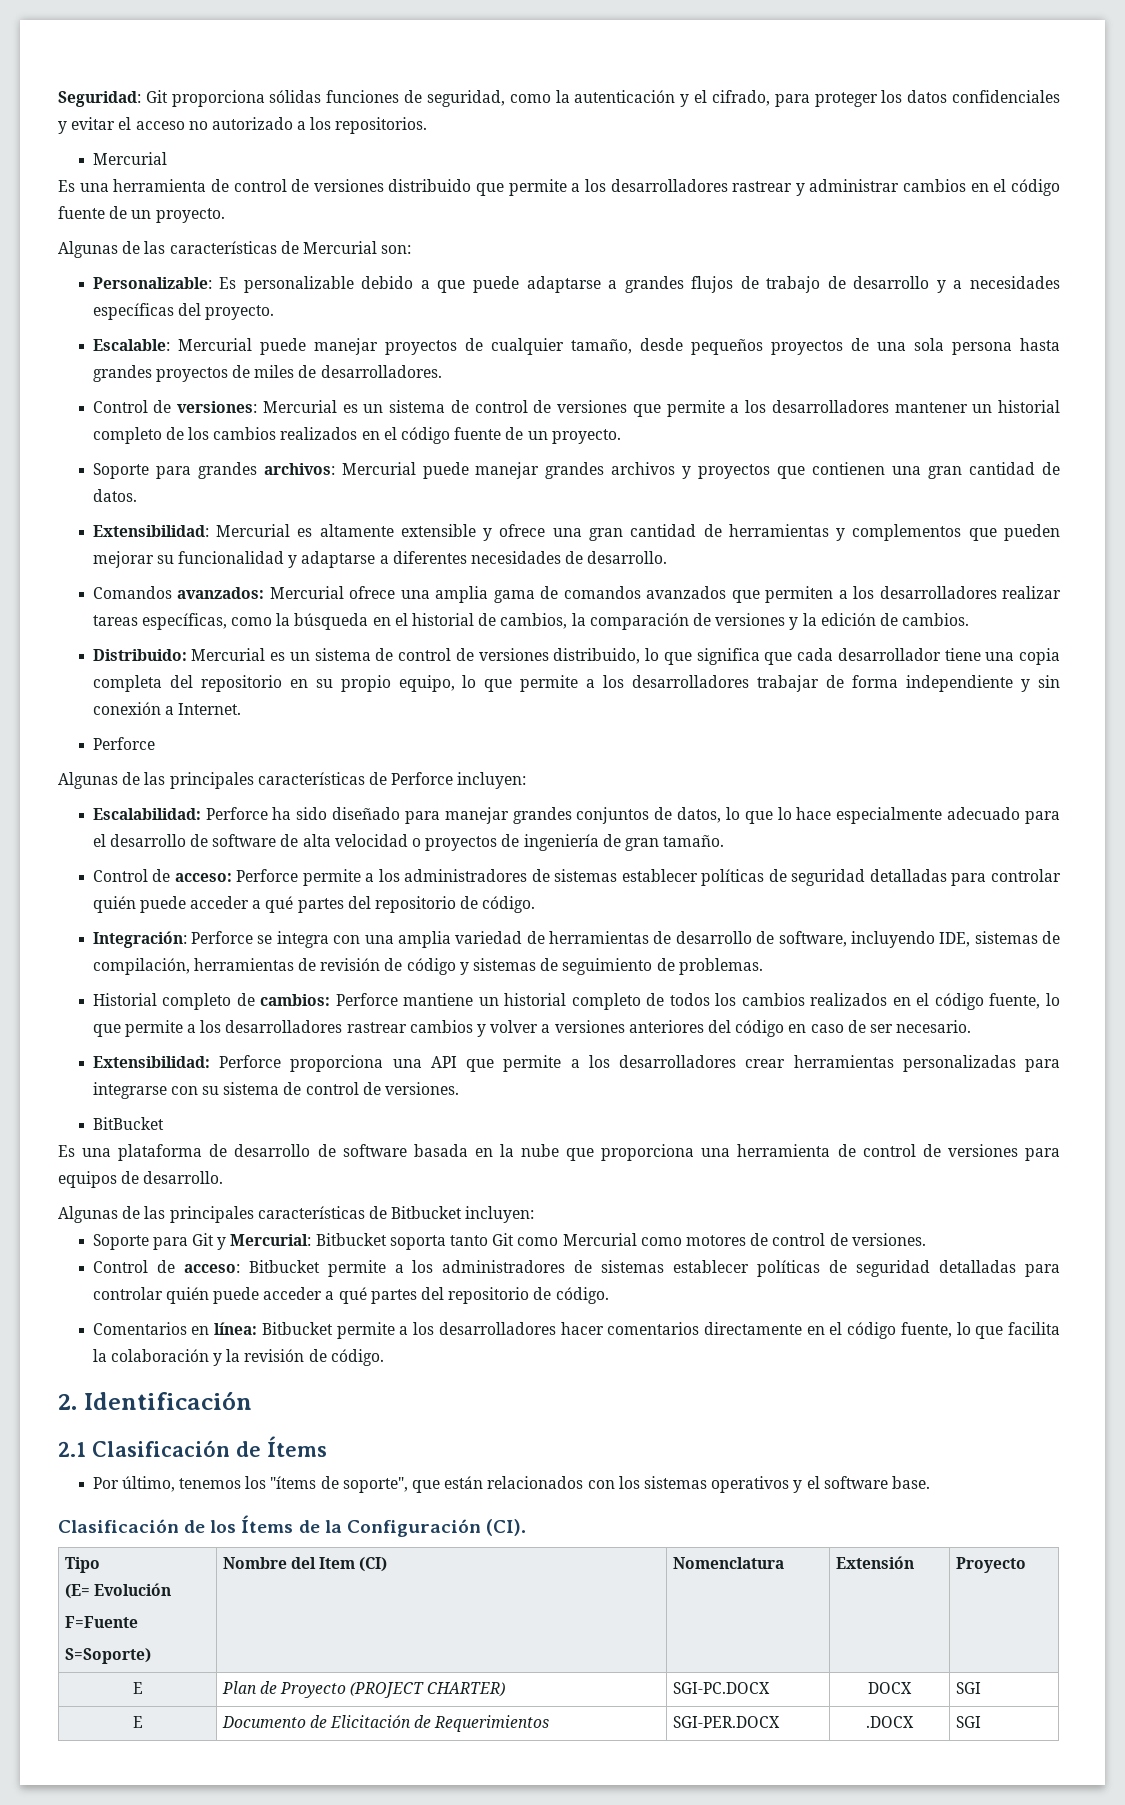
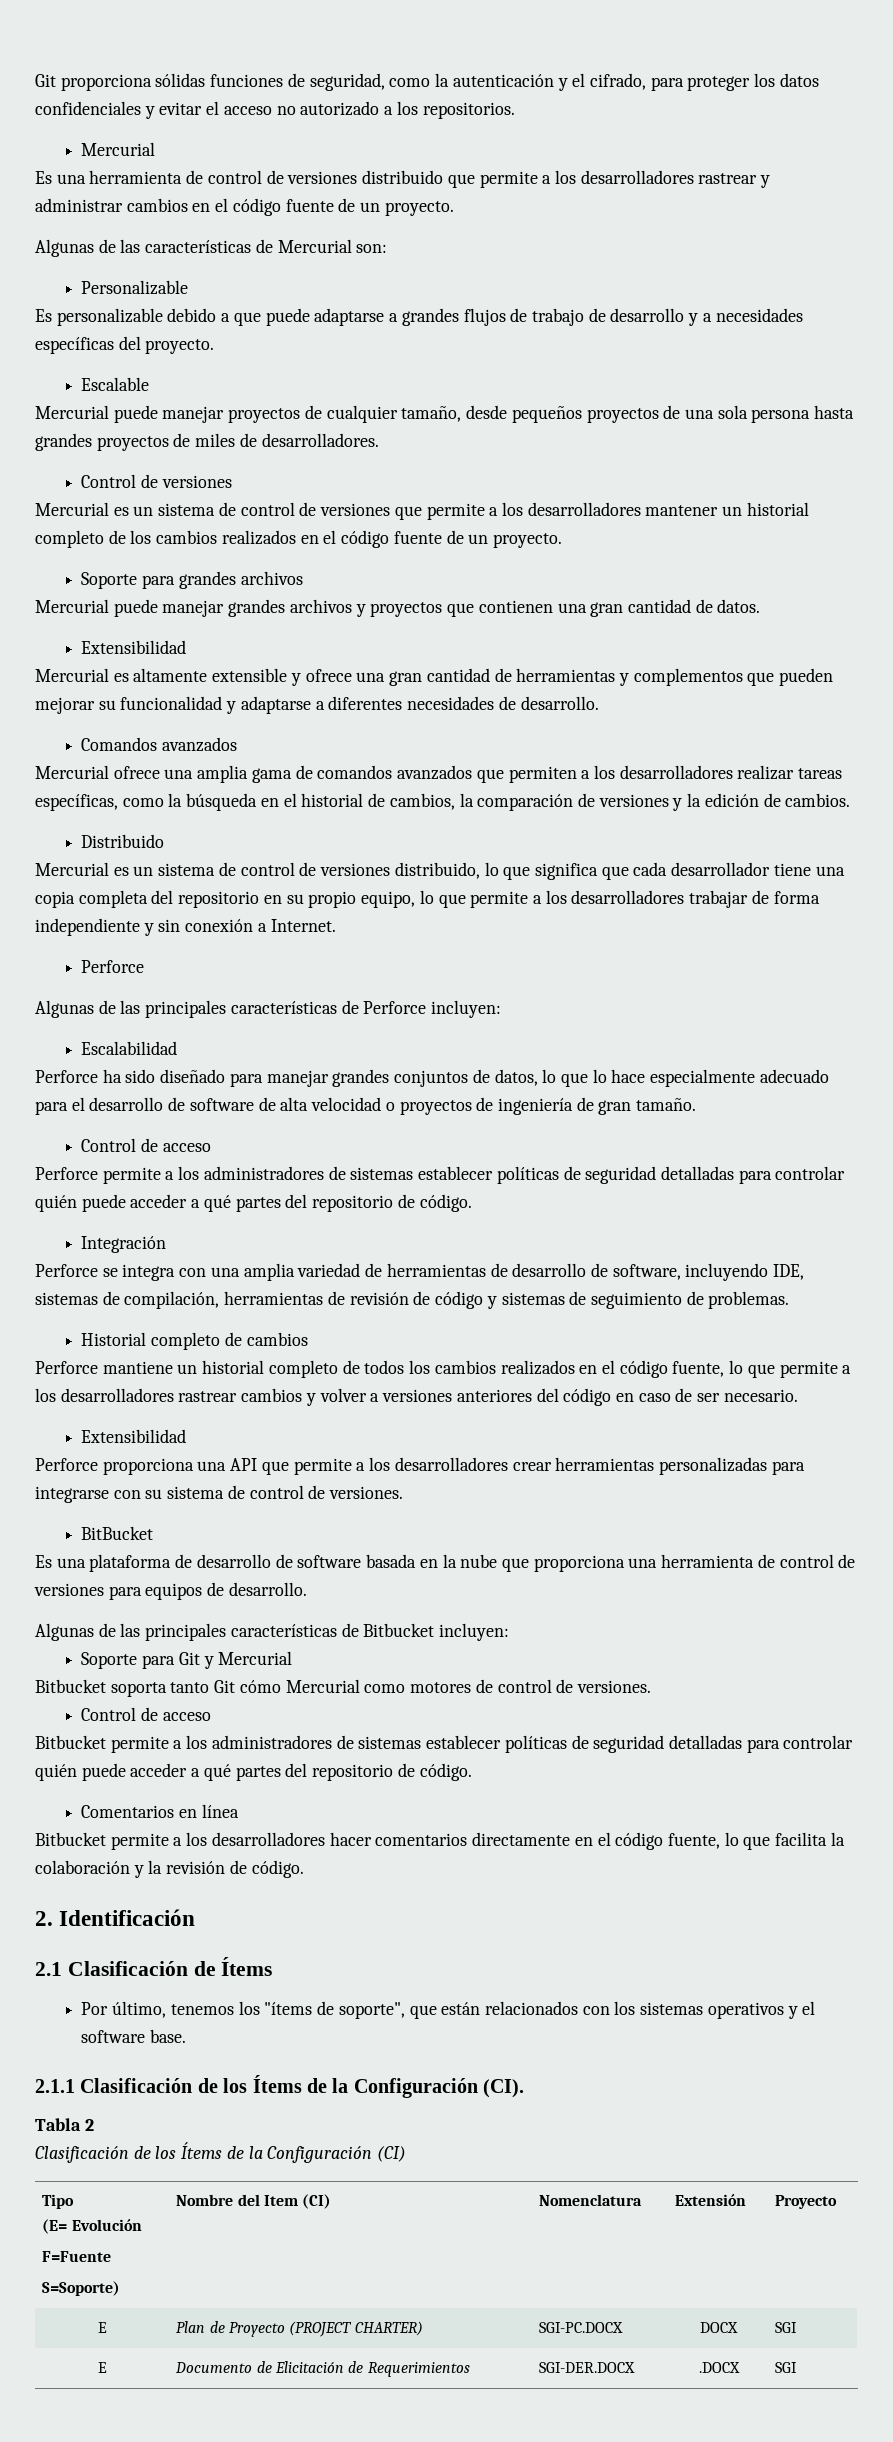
- Seguridad: Git proporciona sólidas funciones de seguridad, como la autenticación y el cifrado, para proteger los datos confidenciales y evitar el acceso no autorizado a los repositorios.
+ Git proporciona sólidas funciones de seguridad, como la autenticación y el cifrado, para proteger los datos confidenciales y evitar el acceso no autorizado a los repositorios.
- Personalizable: Es personalizable debido a que puede adaptarse a grandes flujos de trabajo de desarrollo y a necesidades específicas del proyecto.
+ Personalizable
+ Es personalizable debido a que puede adaptarse a grandes flujos de trabajo de desarrollo y a necesidades específicas del proyecto.
- Escalable: Mercurial puede manejar proyectos de cualquier tamaño, desde pequeños proyectos de una sola persona hasta grandes proyectos de miles de desarrolladores.
+ Escalable
+ Mercurial puede manejar proyectos de cualquier tamaño, desde pequeños proyectos de una sola persona hasta grandes proyectos de miles de desarrolladores.
- Control de versiones: Mercurial es un sistema de control de versiones que permite a los desarrolladores mantener un historial completo de los cambios realizados en el código fuente de un proyecto.
+ Control de versiones
+ Mercurial es un sistema de control de versiones que permite a los desarrolladores mantener un historial completo de los cambios realizados en el código fuente de un proyecto.
- Soporte para grandes archivos: Mercurial puede manejar grandes archivos y proyectos que contienen una gran cantidad de datos.
- Extensibilidad: Mercurial es altamente extensible y ofrece una gran cantidad de herramientas y complementos que pueden mejorar su funcionalidad y adaptarse a diferentes necesidades de desarrollo.
+ Soporte para grandes archivos
+ Mercurial puede manejar grandes archivos y proyectos que contienen una gran cantidad de datos.
+ Extensibilidad
+ Mercurial es altamente extensible y ofrece una gran cantidad de herramientas y complementos que pueden mejorar su funcionalidad y adaptarse a diferentes necesidades de desarrollo.
- Comandos avanzados: Mercurial ofrece una amplia gama de comandos avanzados que permiten a los desarrolladores realizar tareas específicas, como la búsqueda en el historial de cambios, la comparación de versiones y la edición de cambios.
+ Comandos avanzados
+ Mercurial ofrece una amplia gama de comandos avanzados que permiten a los desarrolladores realizar tareas específicas, como la búsqueda en el historial de cambios, la comparación de versiones y la edición de cambios.
- Distribuido: Mercurial es un sistema de control de versiones distribuido, lo que significa que cada desarrollador tiene una copia completa del repositorio en su propio equipo, lo que permite a los desarrolladores trabajar de forma independiente y sin conexión a Internet.
+ Distribuido
+ Mercurial es un sistema de control de versiones distribuido, lo que significa que cada desarrollador tiene una copia completa del repositorio en su propio equipo, lo que permite a los desarrolladores trabajar de forma independiente y sin conexión a Internet.
- Escalabilidad: Perforce ha sido diseñado para manejar grandes conjuntos de datos, lo que lo hace especialmente adecuado para el desarrollo de software de alta velocidad o proyectos de ingeniería de gran tamaño.
- Control de acceso: Perforce permite a los administradores de sistemas establecer políticas de seguridad detalladas para controlar quién puede acceder a qué partes del repositorio de código.
+ Escalabilidad
+ Perforce ha sido diseñado para manejar grandes conjuntos de datos, lo que lo hace especialmente adecuado para el desarrollo de software de alta velocidad o proyectos de ingeniería de gran tamaño.
+ Control de acceso
+ Perforce permite a los administradores de sistemas establecer políticas de seguridad detalladas para controlar quién puede acceder a qué partes del repositorio de código.
- Integración: Perforce se integra con una amplia variedad de herramientas de desarrollo de software, incluyendo IDE, sistemas de compilación, herramientas de revisión de código y sistemas de seguimiento de problemas.
+ Integración
+ Perforce se integra con una amplia variedad de herramientas de desarrollo de software, incluyendo IDE, sistemas de compilación, herramientas de revisión de código y sistemas de seguimiento de problemas.
- Historial completo de cambios: Perforce mantiene un historial completo de todos los cambios realizados en el código fuente, lo que permite a los desarrolladores rastrear cambios y volver a versiones anteriores del código en caso de ser necesario.
- Extensibilidad: Perforce proporciona una API que permite a los desarrolladores crear herramientas personalizadas para integrarse con su sistema de control de versiones.
+ Historial completo de cambios
+ Perforce mantiene un historial completo de todos los cambios realizados en el código fuente, lo que permite a los desarrolladores rastrear cambios y volver a versiones anteriores del código en caso de ser necesario.
+ Extensibilidad
+ Perforce proporciona una API que permite a los desarrolladores crear herramientas personalizadas para integrarse con su sistema de control de versiones.
- Soporte para Git y Mercurial: Bitbucket soporta tanto Git como Mercurial como motores de control de versiones.
- Control de acceso: Bitbucket permite a los administradores de sistemas establecer políticas de seguridad detalladas para controlar quién puede acceder a qué partes del repositorio de código.
+ Soporte para Git y Mercurial
+ Bitbucket soporta tanto Git cómo Mercurial como motores de control de versiones.
+ Control de acceso
+ Bitbucket permite a los administradores de sistemas establecer políticas de seguridad detalladas para controlar quién puede acceder a qué partes del repositorio de código.
- Comentarios en línea: Bitbucket permite a los desarrolladores hacer comentarios directamente en el código fuente, lo que facilita la colaboración y la revisión de código.
+ Comentarios en línea
+ Bitbucket permite a los desarrolladores hacer comentarios directamente en el código fuente, lo que facilita la colaboración y la revisión de código.
- Clasificación de los Ítems de la Configuración (CI).
+ 2.1.1 Clasificación de los Ítems de la Configuración (CI).
+ Tabla 2
+ Clasificación de los Ítems de la Configuración (CI)
- E | Documento de Elicitación de Requerimientos | SGI-PER.DOCX | .DOCX | SGI
+ E | Documento de Elicitación de Requerimientos | SGI-DER.DOCX | .DOCX | SGI

